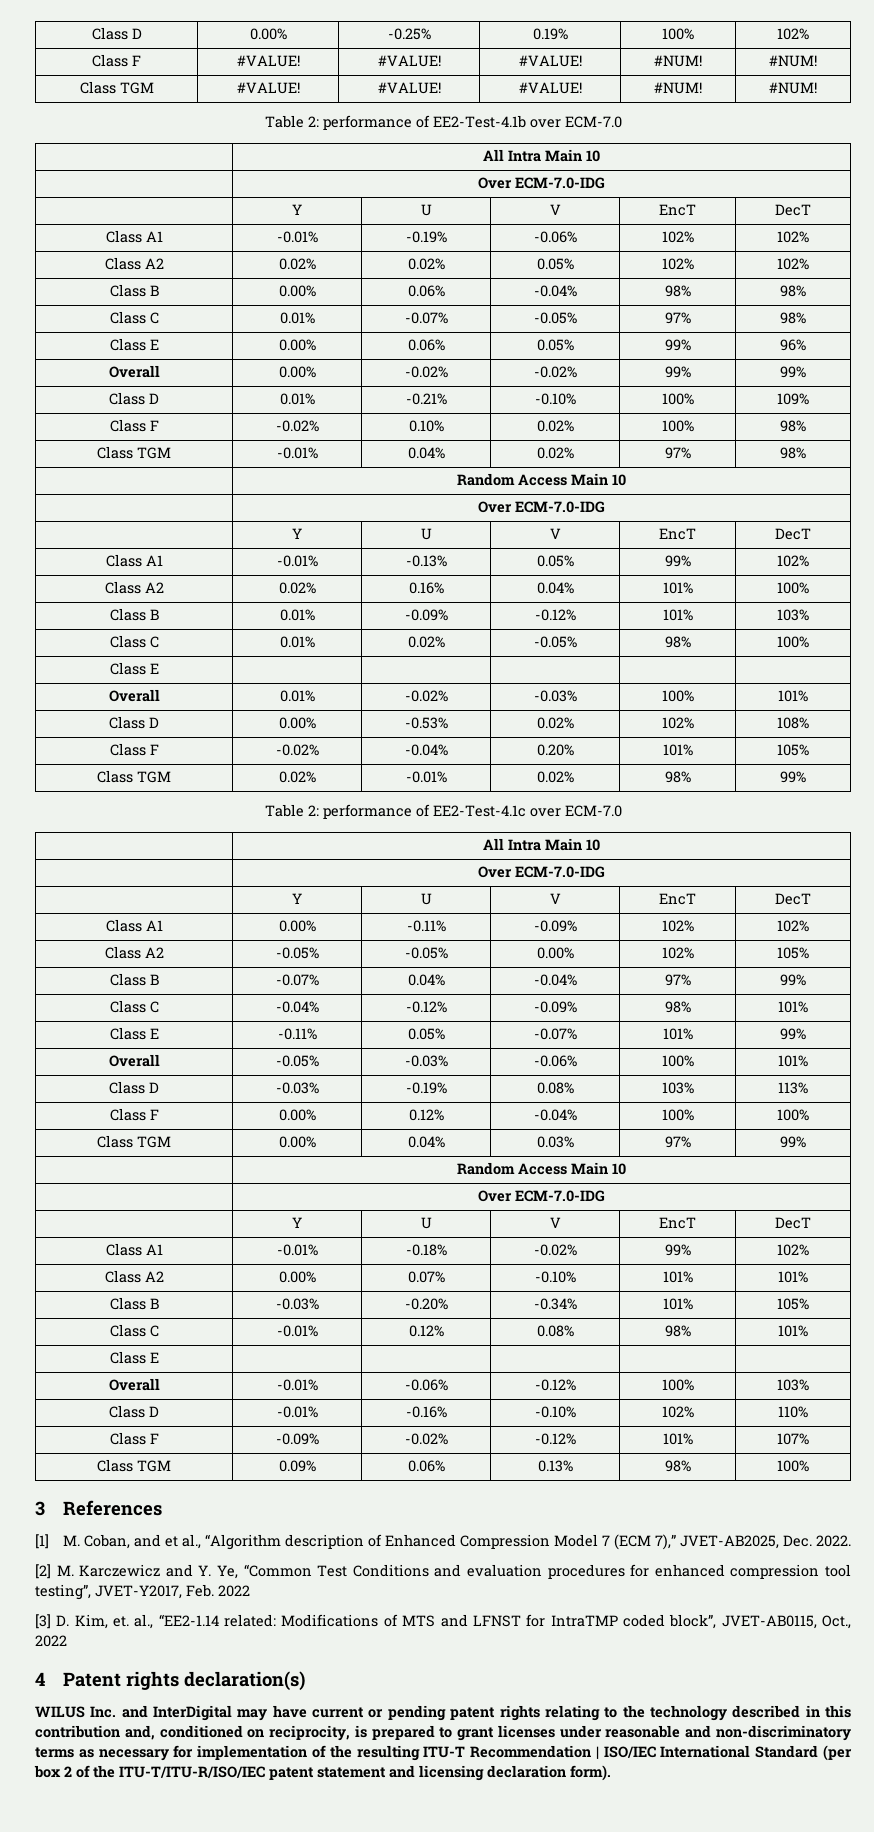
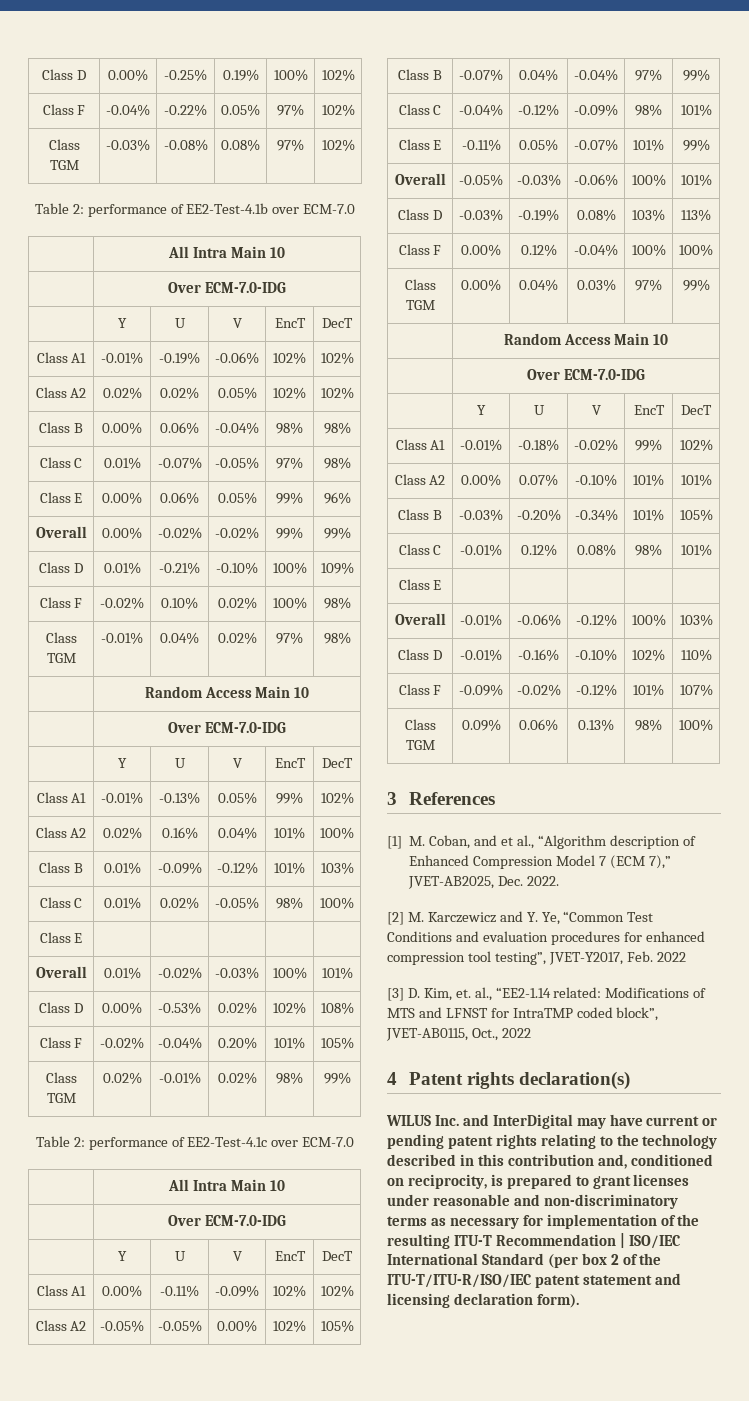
- Class F | #VALUE! | #VALUE! | #VALUE! | #NUM! | #NUM!
- Class TGM | #VALUE! | #VALUE! | #VALUE! | #NUM! | #NUM!
+ Class F | -0.04% | -0.22% | 0.05% | 97% | 102%
+ Class TGM | -0.03% | -0.08% | 0.08% | 97% | 102%

